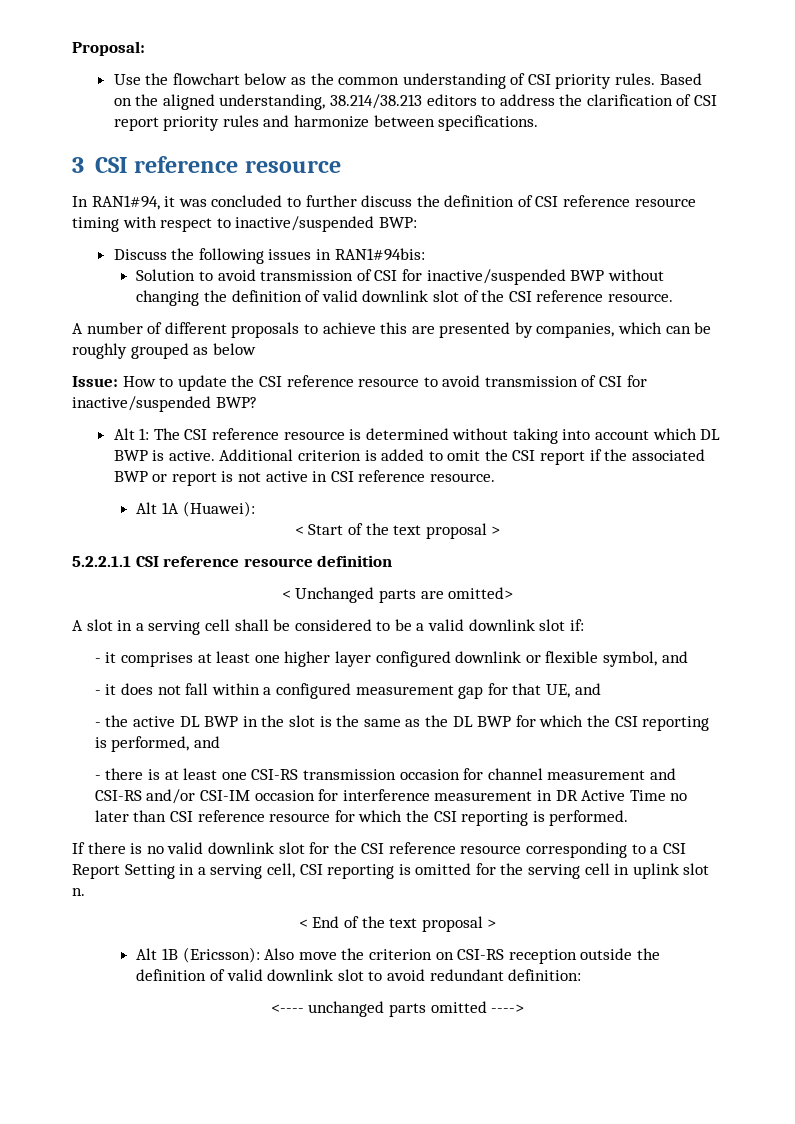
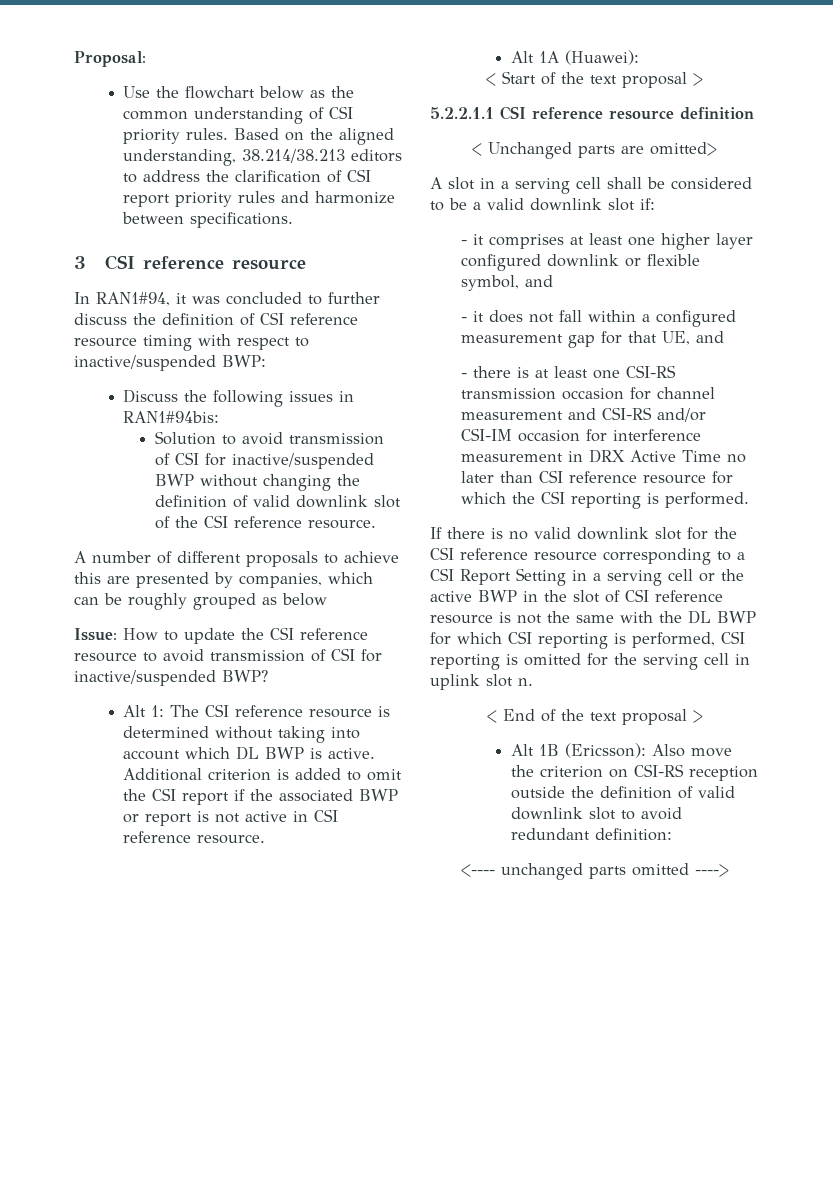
- - the active DL BWP in the slot is the same as the DL BWP for which the CSI reporting is performed, and
- - there is at least one CSI-RS transmission occasion for channel measurement and CSI-RS and/or CSI-IM occasion for interference measurement in DR Active Time no later than CSI reference resource for which the CSI reporting is performed.
+ - there is at least one CSI-RS transmission occasion for channel measurement and CSI-RS and/or CSI-IM occasion for interference measurement in DRX Active Time no later than CSI reference resource for which the CSI reporting is performed.
- If there is no valid downlink slot for the CSI reference resource corresponding to a CSI Report Setting in a serving cell, CSI reporting is omitted for the serving cell in uplink slot n.
+ If there is no valid downlink slot for the CSI reference resource corresponding to a CSI Report Setting in a serving cell or the active BWP in the slot of CSI reference resource is not the same with the DL BWP for which CSI reporting is performed, CSI reporting is omitted for the serving cell in uplink slot n.

